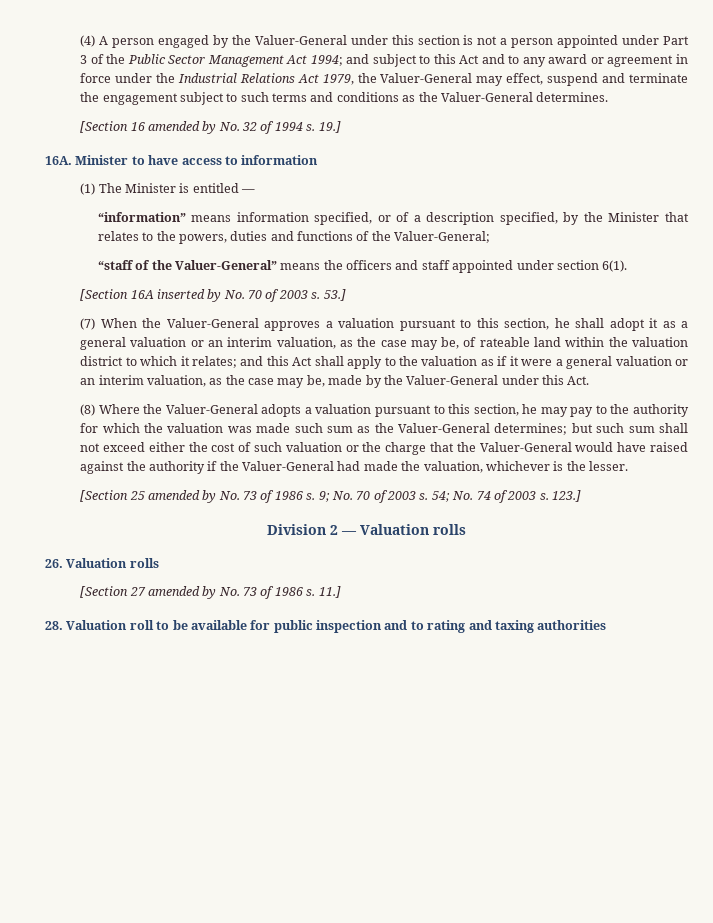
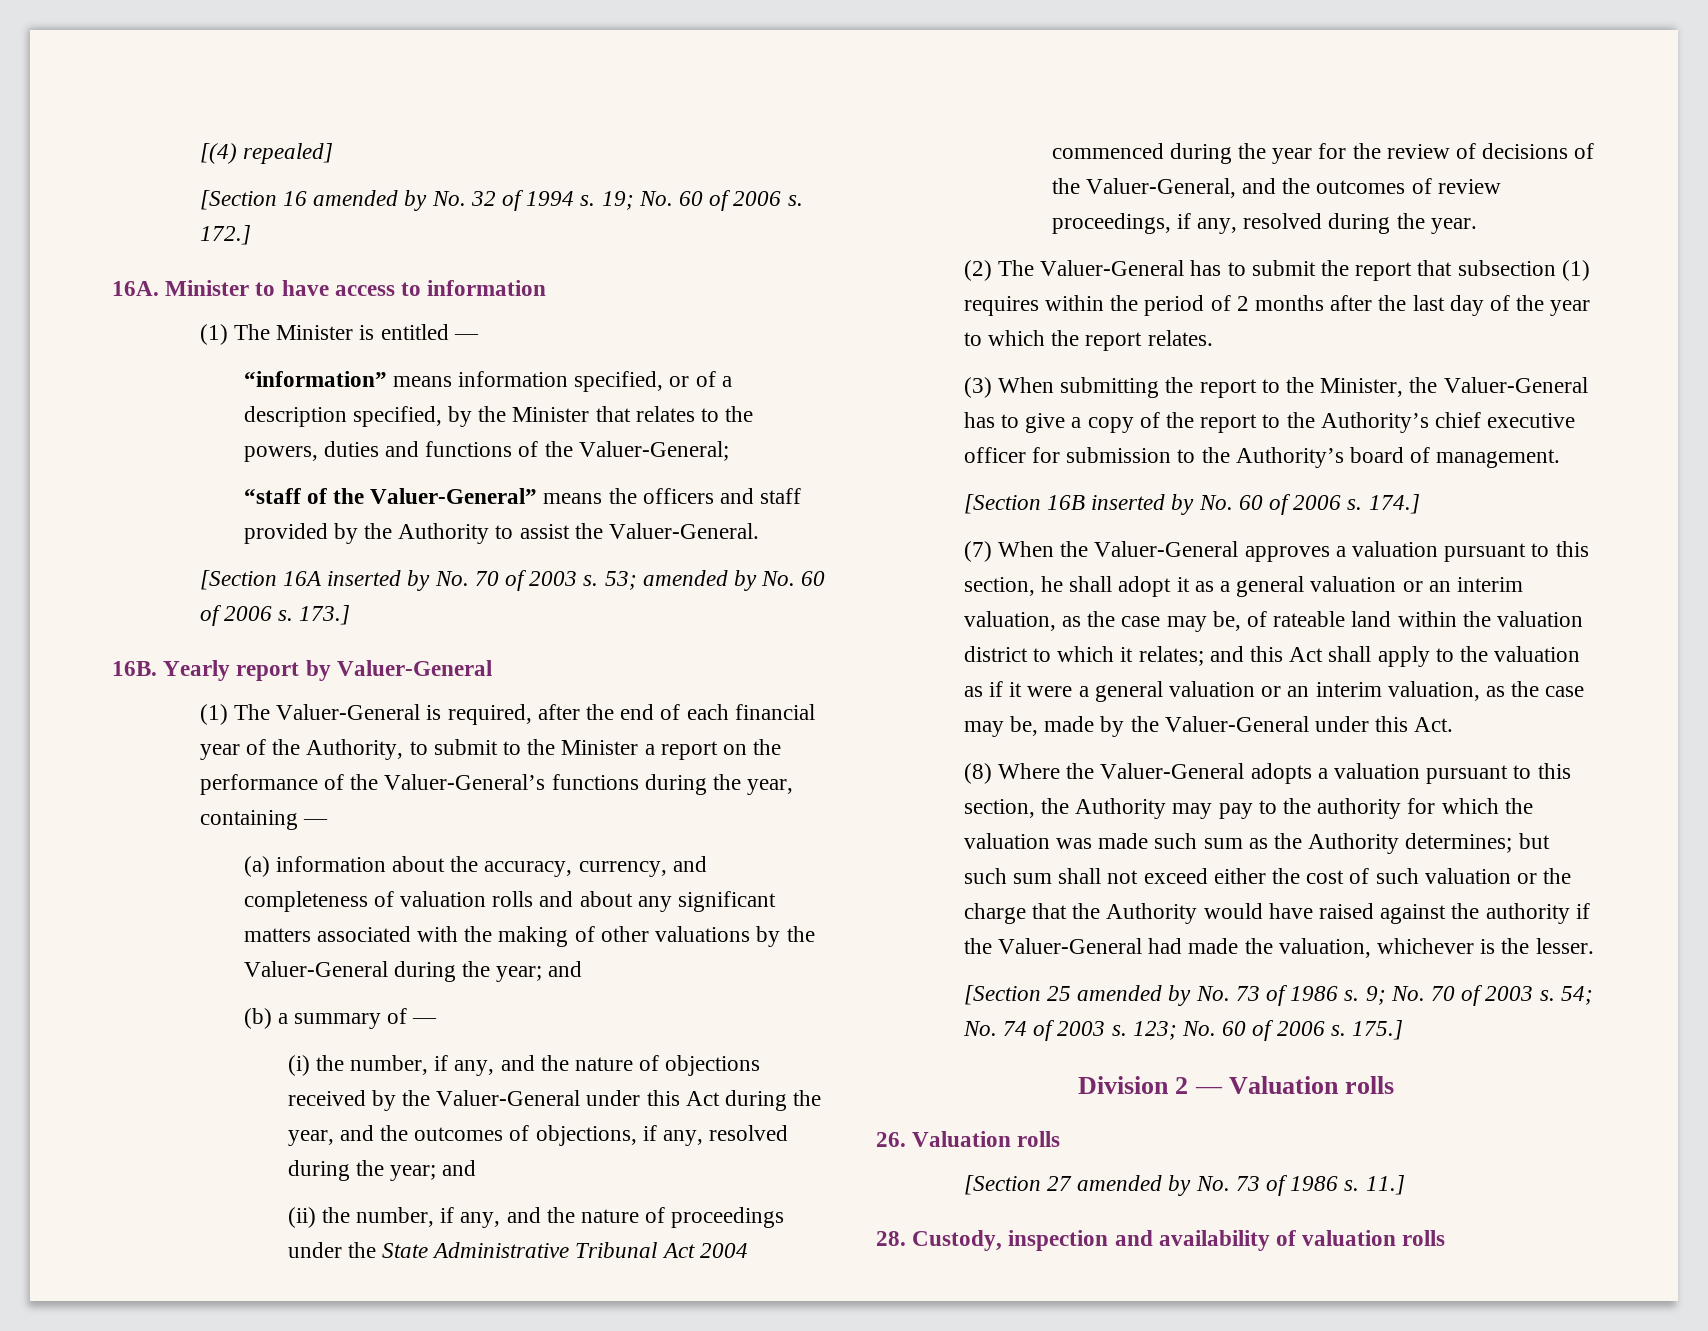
- (4) A person engaged by the Valuer-General under this section is not a person appointed under Part 3 of the Public Sector Management Act 1994; and subject to this Act and to any award or agreement in force under the Industrial Relations Act 1979, the Valuer-General may effect, suspend and terminate the engagement subject to such terms and conditions as the Valuer-General determines.
+ [(4) repealed]
- 19.]
+ 19; No. 60 of 2006 s. 172.]
- “staff of the Valuer-General” means the officers and staff appointed under section 6(1).
+ “staff of the Valuer-General” means the officers and staff provided by the Authority to assist the Valuer-General.
- 53.]
+ 53; amended by No. 60 of 2006 s. 173.]
+ 16B. Yearly report by Valuer-General
+ (1) The Valuer-General is required, after the end of each financial year of the Authority, to submit to the Minister a report on the performance of the Valuer-General’s functions during the year, containing —
+ (a) information about the accuracy, currency, and completeness of valuation rolls and about any significant matters associated with the making of other valuations by the Valuer-General during the year; and
+ (b) a summary of —
+ (i) the number, if any, and the nature of objections received by the Valuer-General under this Act during the year, and the outcomes of objections, if any, resolved during the year; and
+ (ii) the number, if any, and the nature of proceedings under the State Administrative Tribunal Act 2004 commenced during the year for the review of decisions of the Valuer-General, and the outcomes of review proceedings, if any, resolved during the year.
+ (2) The Valuer-General has to submit the report that subsection (1) requires within the period of 2 months after the last day of the year to which the report relates.
+ (3) When submitting the report to the Minister, the Valuer-General has to give a copy of the report to the Authority’s chief executive officer for submission to the Authority’s board of management.
+ [Section 16B inserted by No. 60 of 2006 s. 174.]
- (8) Where the Valuer-General adopts a valuation pursuant to this section, he may pay to the authority for which the valuation was made such sum as the Valuer-General determines;
+ (8) Where the Valuer-General adopts a valuation pursuant to this section, the Authority may pay to the authority for which the valuation was made such sum as the Authority determines;
- but such sum shall not exceed either the cost of such valuation or the charge that the Valuer-General would have raised against the authority if the Valuer-General had made the valuation, whichever is the lesser.
+ but such sum shall not exceed either the cost of such valuation or the charge that the Authority would have raised against the authority if the Valuer-General had made the valuation, whichever is the lesser.
- 123.]
+ 123; No. 60 of 2006 s. 175.]
- 28. Valuation roll to be available for public inspection and to rating and taxing authorities
+ 28. Custody, inspection and availability of valuation rolls

